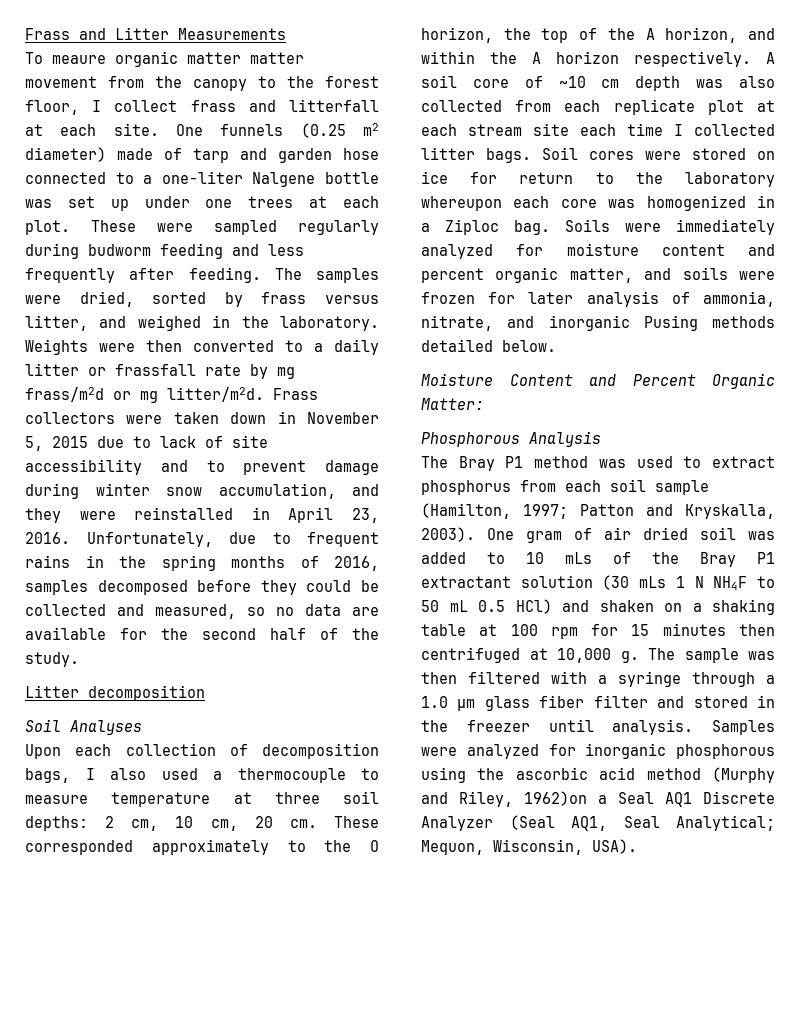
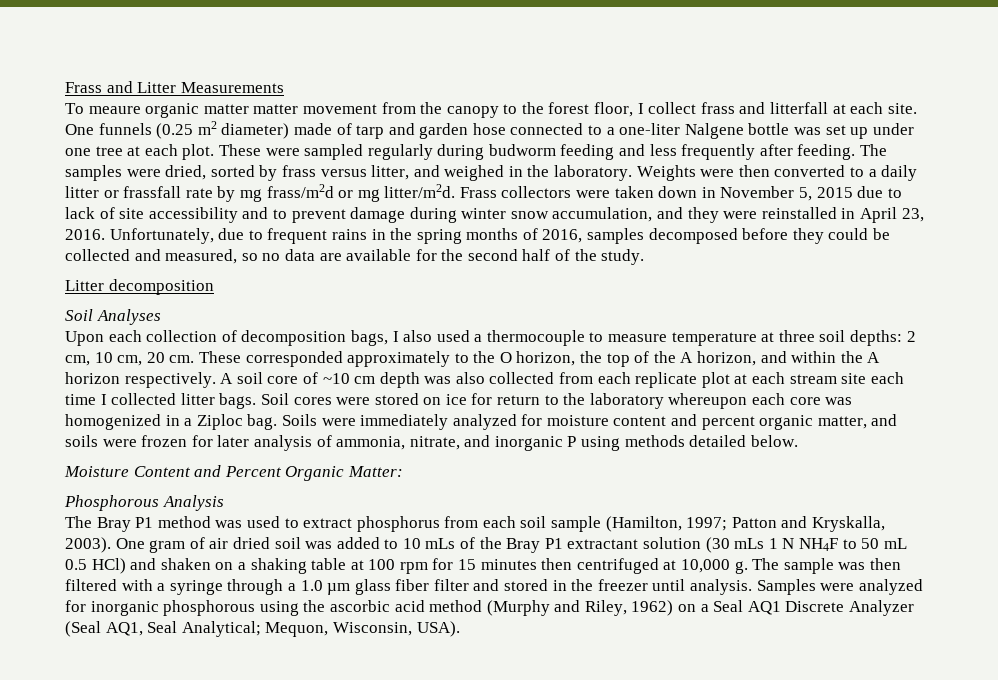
- One funnels (0.25 m2 diameter) made of tarp and garden hose connected to a one-liter Nalgene bottle was set up under one trees at each plot.
+ One funnels (0.25 m2 diameter) made of tarp and garden hose connected to a one-liter Nalgene bottle was set up under one tree at each plot.
- Soils were immediately analyzed for moisture content and percent organic matter, and soils were frozen for later analysis of ammonia, nitrate, and inorganic Pusing methods detailed below.
+ Soils were immediately analyzed for moisture content and percent organic matter, and soils were frozen for later analysis of ammonia, nitrate, and inorganic P using methods detailed below.
- Samples were analyzed for inorganic phosphorous using the ascorbic acid method (Murphy and Riley, 1962)on a Seal AQ1 Discrete Analyzer (Seal AQ1, Seal Analytical; Mequon, Wisconsin, USA).
+ Samples were analyzed for inorganic phosphorous using the ascorbic acid method (Murphy and Riley, 1962) on a Seal AQ1 Discrete Analyzer (Seal AQ1, Seal Analytical; Mequon, Wisconsin, USA).

